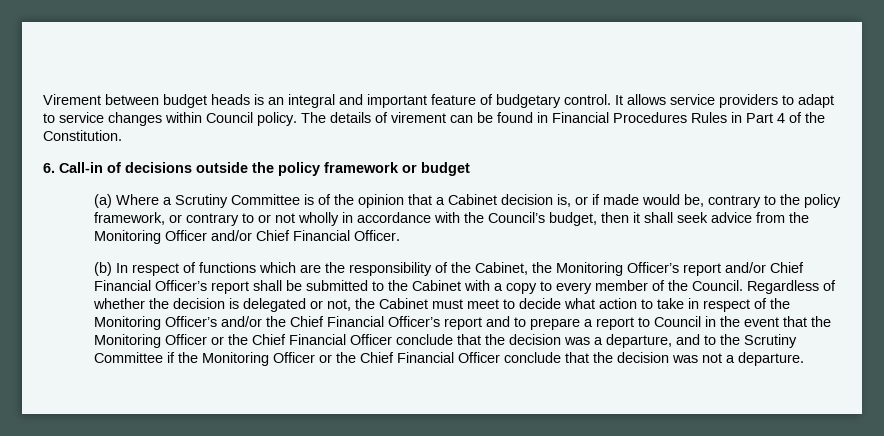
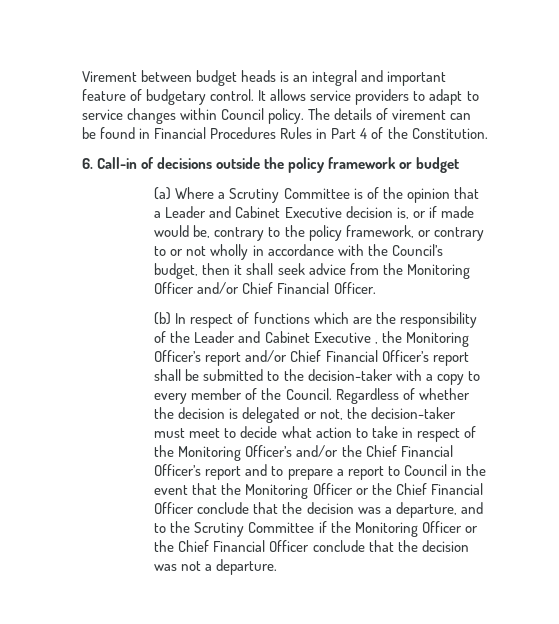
- (a) Where a Scrutiny Committee is of the opinion that a Cabinet decision is, or if made would be, contrary to the policy framework, or contrary to or not wholly in accordance with the Council’s budget, then it shall seek advice from the Monitoring Officer and/or Chief Financial Officer.
+ (a) Where a Scrutiny Committee is of the opinion that a Leader and Cabinet Executive decision is, or if made would be, contrary to the policy framework, or contrary to or not wholly in accordance with the Council’s budget, then it shall seek advice from the Monitoring Officer and/or Chief Financial Officer.
- (b) In respect of functions which are the responsibility of the Cabinet, the Monitoring Officer’s report and/or Chief Financial Officer’s report shall be submitted to the Cabinet with a copy to every member of the Council.
+ (b) In respect of functions which are the responsibility of the Leader and Cabinet Executive , the Monitoring Officer’s report and/or Chief Financial Officer’s report shall be submitted to the decision-taker with a copy to every member of the Council.
- Regardless of whether the decision is delegated or not, the Cabinet must meet to decide what action to take in respect of the Monitoring Officer’s and/or the Chief Financial Officer’s report and to prepare a report to Council in the event that the Monitoring Officer or the Chief Financial Officer conclude that the decision was a departure, and to the Scrutiny Committee if the Monitoring Officer or the Chief Financial Officer conclude that the decision was not a departure.
+ Regardless of whether the decision is delegated or not, the decision-taker must meet to decide what action to take in respect of the Monitoring Officer’s and/or the Chief Financial Officer’s report and to prepare a report to Council in the event that the Monitoring Officer or the Chief Financial Officer conclude that the decision was a departure, and to the Scrutiny Committee if the Monitoring Officer or the Chief Financial Officer conclude that the decision was not a departure.

